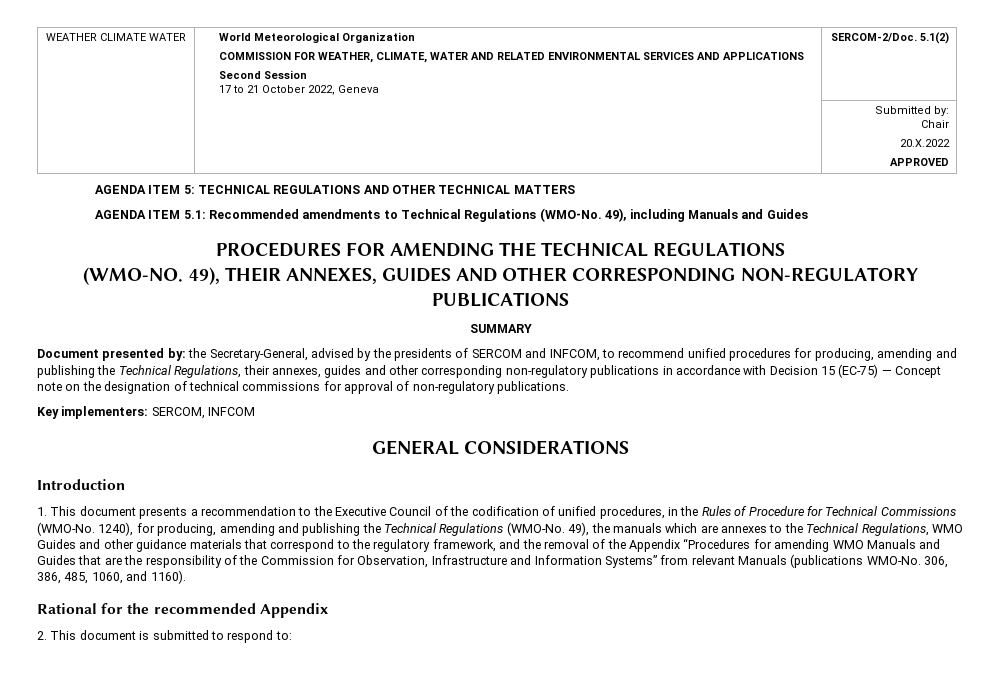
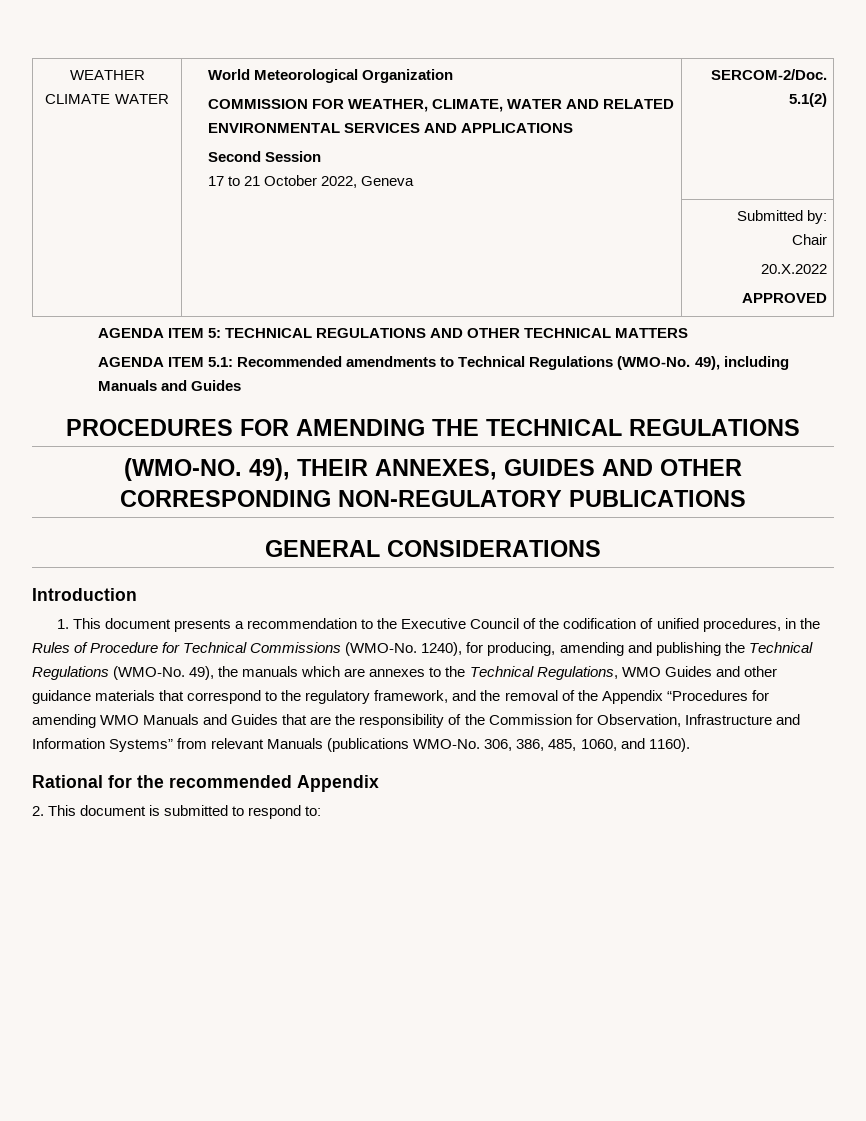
- SUMMARY
- Document presented by: the Secretary-General, advised by the presidents of SERCOM and INFCOM, to recommend unified procedures for producing, amending and publishing the Technical Regulations, their annexes, guides and other corresponding non-regulatory publications in accordance with Decision 15 (EC-75) — Concept note on the designation of technical commissions for approval of non-regulatory publications.
- Key implementers: SERCOM, INFCOM

